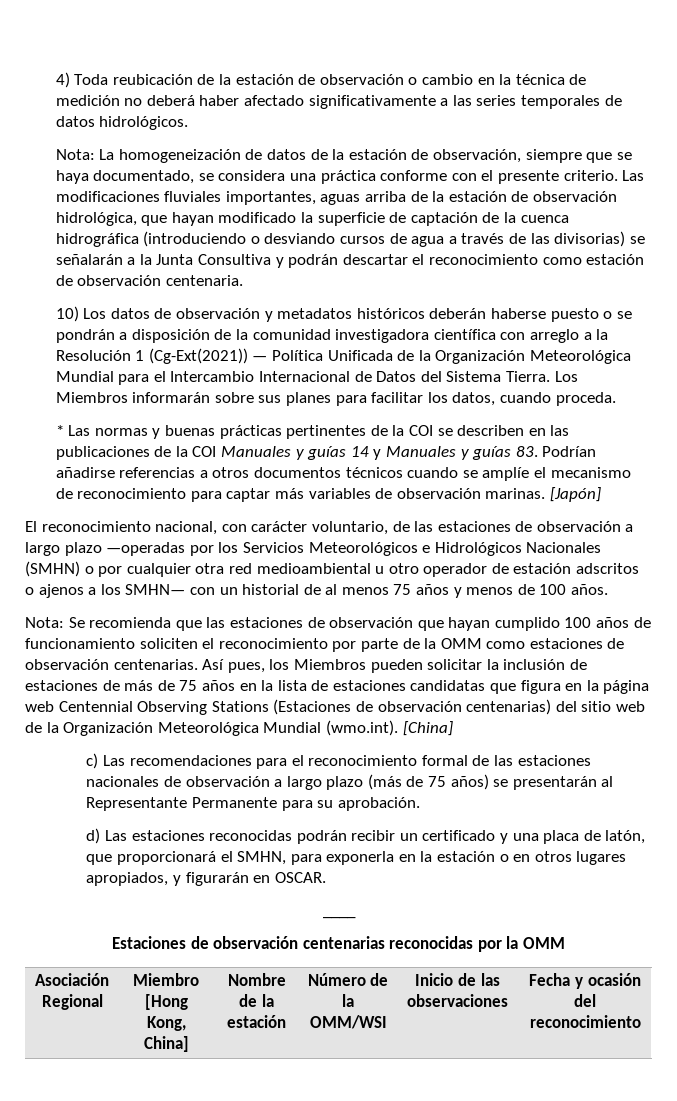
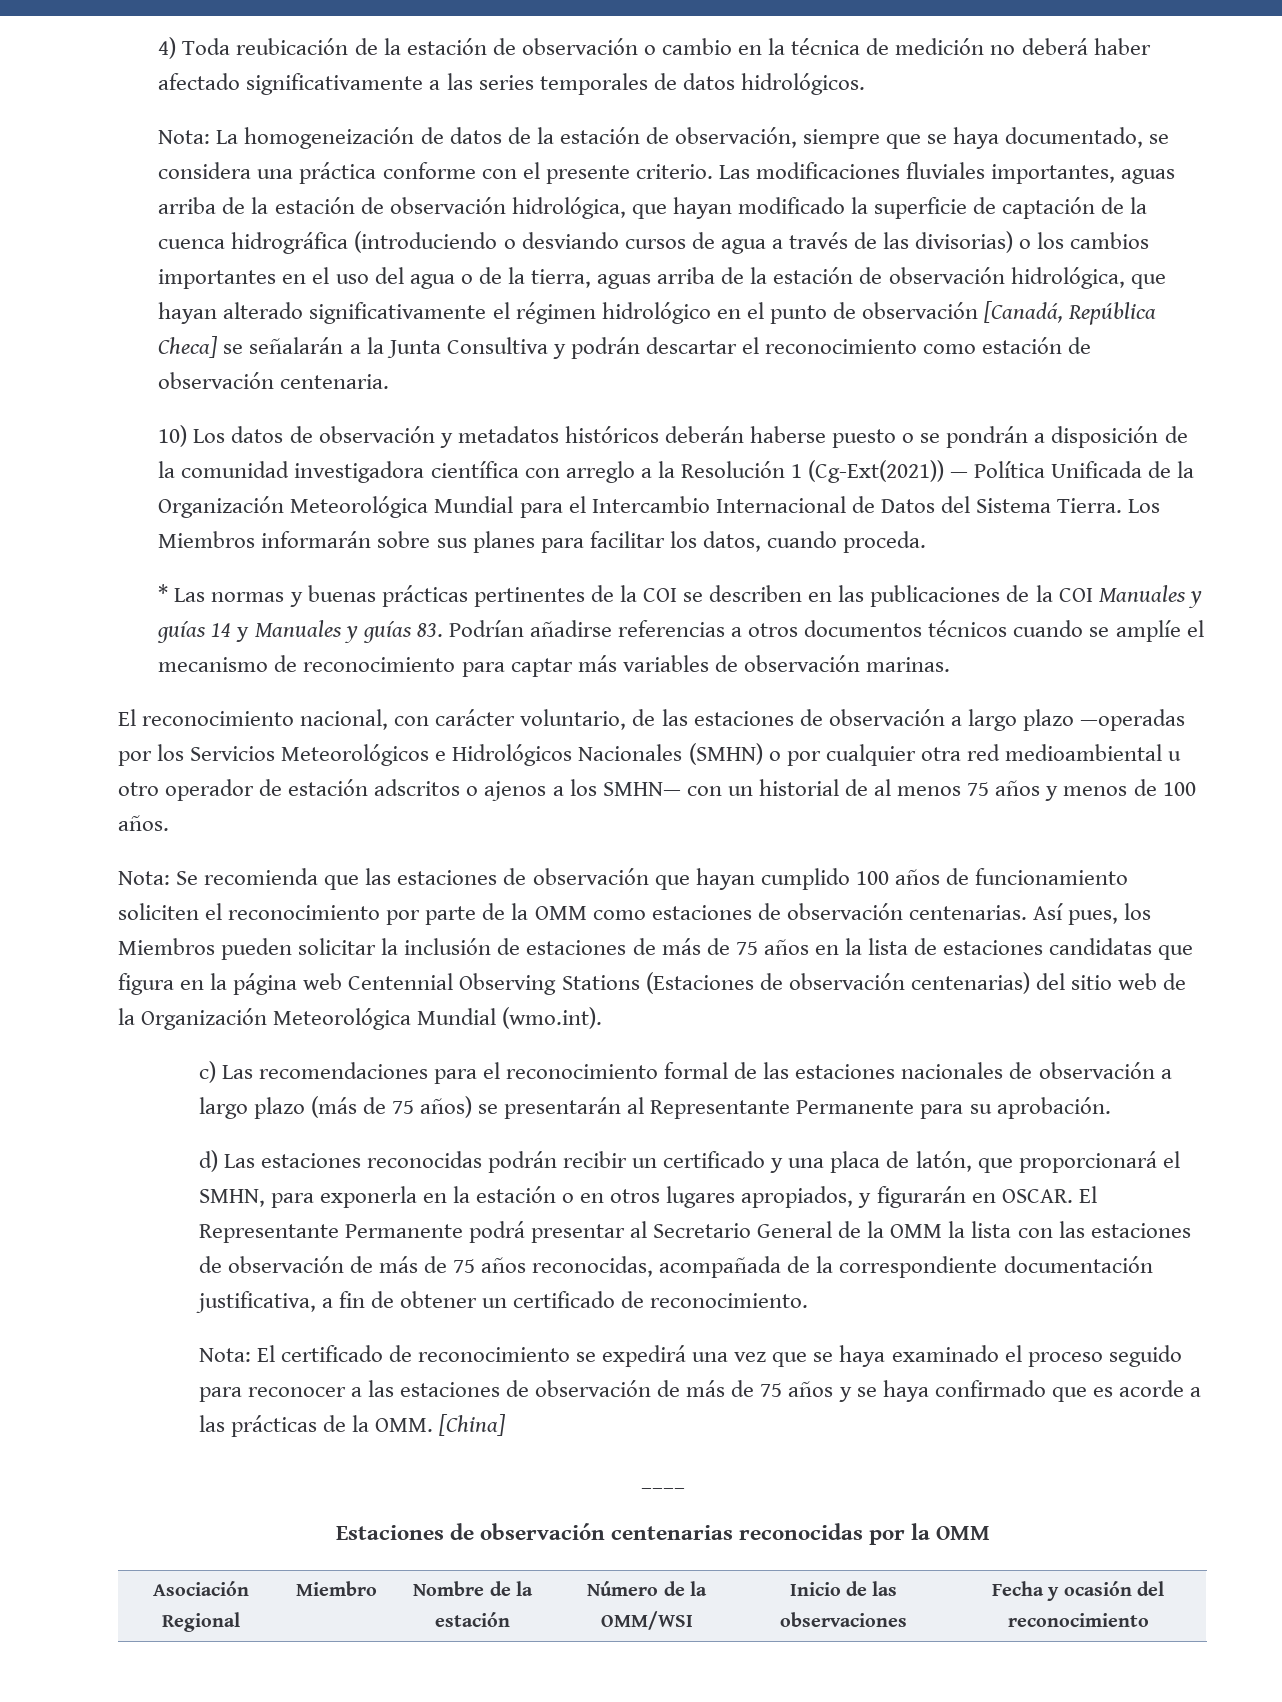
- Las modificaciones fluviales importantes, aguas arriba de la estación de observación hidrológica, que hayan modificado la superficie de captación de la cuenca hidrográfica (introduciendo o desviando cursos de agua a través de las divisorias) se señalarán a la Junta Consultiva y podrán descartar el reconocimiento como estación de observación centenaria.
+ Las modificaciones fluviales importantes, aguas arriba de la estación de observación hidrológica, que hayan modificado la superficie de captación de la cuenca hidrográfica (introduciendo o desviando cursos de agua a través de las divisorias) o los cambios importantes en el uso del agua o de la tierra, aguas arriba de la estación de observación hidrológica, que hayan alterado significativamente el régimen hidrológico en el punto de observación [Canadá, República Checa] se señalarán a la Junta Consultiva y podrán descartar el reconocimiento como estación de observación centenaria.
- [Japón]
- Así pues, los Miembros pueden solicitar la inclusión de estaciones de más de 75 años en la lista de estaciones candidatas que figura en la página web Centennial Observing Stations (Estaciones de observación centenarias) del sitio web de la Organización Meteorológica Mundial (wmo.int). [China]
+ Así pues, los Miembros pueden solicitar la inclusión de estaciones de más de 75 años en la lista de estaciones candidatas que figura en la página web Centennial Observing Stations (Estaciones de observación centenarias) del sitio web de la Organización Meteorológica Mundial (wmo.int).
+ El Representante Permanente podrá presentar al Secretario General de la OMM la lista con las estaciones de observación de más de 75 años reconocidas, acompañada de la correspondiente documentación justificativa, a fin de obtener un certificado de reconocimiento.
+ Nota: El certificado de reconocimiento se expedirá una vez que se haya examinado el proceso seguido para reconocer a las estaciones de observación de más de 75 años y se haya confirmado que es acorde a las prácticas de la OMM. [China]
- Asociación Regional | Miembro [Hong Kong, China] | Nombre de la estación | Número de la OMM/WSI | Inicio de las observaciones | Fecha y ocasión del reconocimiento
+ Asociación Regional | Miembro | Nombre de la estación | Número de la OMM/WSI | Inicio de las observaciones | Fecha y ocasión del reconocimiento

